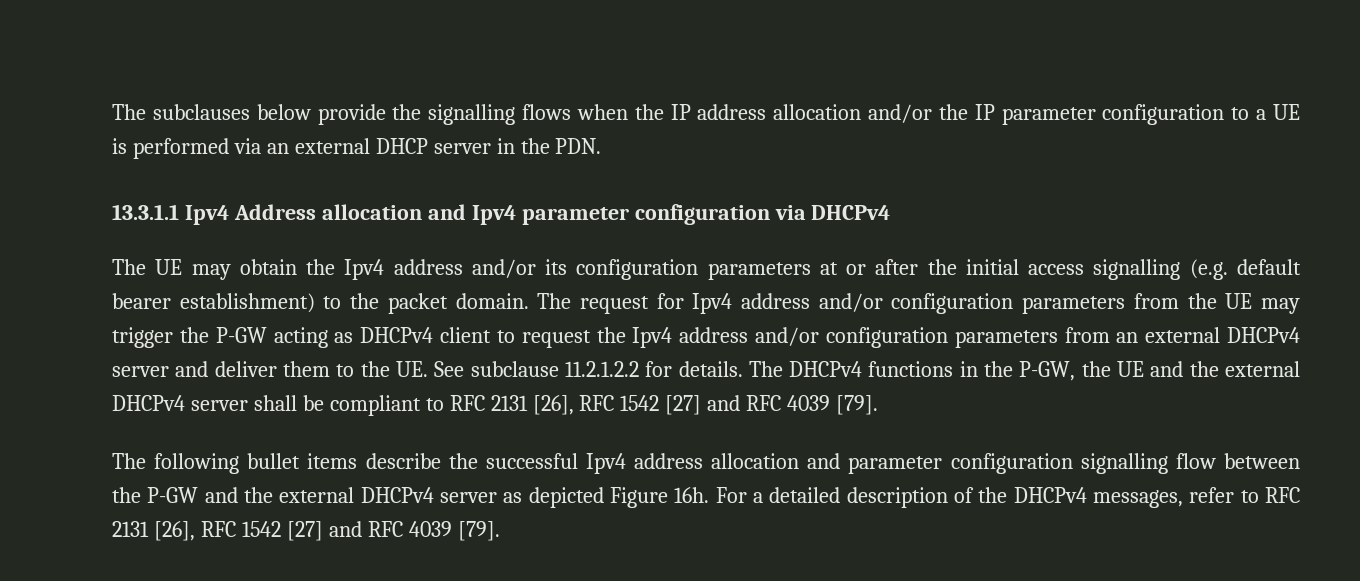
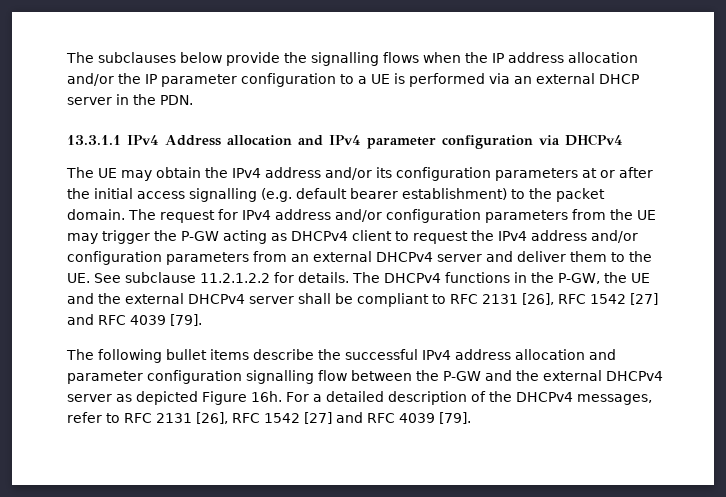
- 13.3.1.1 Ipv4 Address allocation and Ipv4 parameter configuration via DHCPv4
+ 13.3.1.1 IPv4 Address allocation and IPv4 parameter configuration via DHCPv4
- The UE may obtain the Ipv4 address and/or its configuration parameters at or after the initial access signalling (e.g. default bearer establishment) to the packet domain.
+ The UE may obtain the IPv4 address and/or its configuration parameters at or after the initial access signalling (e.g. default bearer establishment) to the packet domain.
- The request for Ipv4 address and/or configuration parameters from the UE may trigger the P-GW acting as DHCPv4 client to request the Ipv4 address and/or configuration parameters from an external DHCPv4 server and deliver them to the UE. See subclause 11.2.1.2.2 for details.
+ The request for IPv4 address and/or configuration parameters from the UE may trigger the P-GW acting as DHCPv4 client to request the IPv4 address and/or configuration parameters from an external DHCPv4 server and deliver them to the UE. See subclause 11.2.1.2.2 for details.
- The following bullet items describe the successful Ipv4 address allocation and parameter configuration signalling flow between the P-GW and the external DHCPv4 server as depicted Figure 16h.
+ The following bullet items describe the successful IPv4 address allocation and parameter configuration signalling flow between the P-GW and the external DHCPv4 server as depicted Figure 16h.

